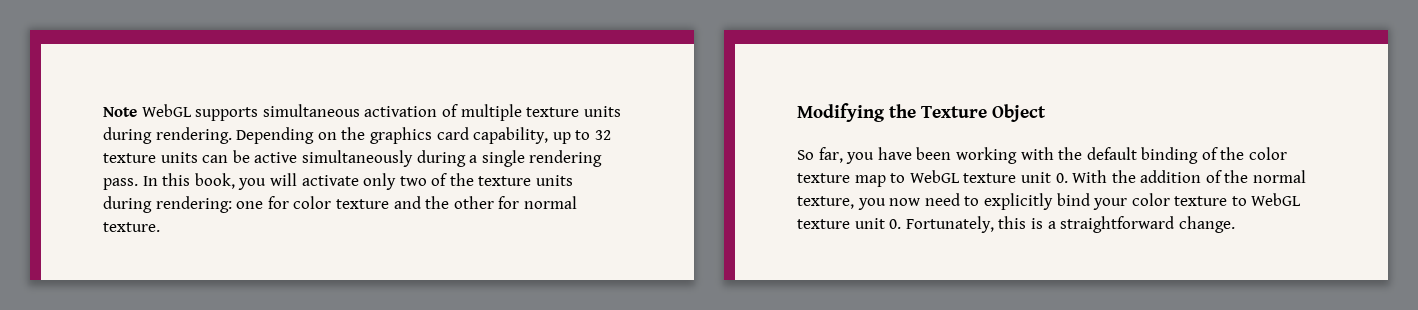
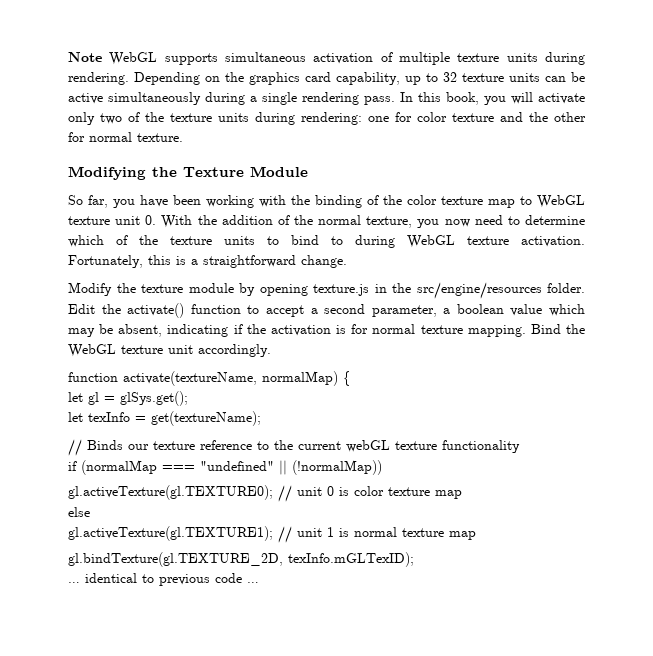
- Modifying the Texture Object
+ Modifying the Texture Module
- So far, you have been working with the default binding of the color texture map to WebGL texture unit 0. With the addition of the normal texture, you now need to explicitly bind your color texture to WebGL texture unit 0. Fortunately, this is a straightforward change.
+ So far, you have been working with the binding of the color texture map to WebGL texture unit 0. With the addition of the normal texture, you now need to determine which of the texture units to bind to during WebGL texture activation. Fortunately, this is a straightforward change.
+ Modify the texture module by opening texture.js in the src/engine/resources folder. Edit the activate() function to accept a second parameter, a boolean value which may be absent, indicating if the activation is for normal texture mapping. Bind the WebGL texture unit accordingly.
+ function activate(textureName, normalMap) {
+ let gl = glSys.get();
+ let texInfo = get(textureName);
+ // Binds our texture reference to the current webGL texture functionality
+ if (normalMap === "undefined" || (!normalMap))
+ gl.activeTexture(gl.TEXTURE0); // unit 0 is color texture map
+ else
+ gl.activeTexture(gl.TEXTURE1); // unit 1 is normal texture map
+ gl.bindTexture(gl.TEXTURE_2D, texInfo.mGLTexID);
+ … identical to previous code …

